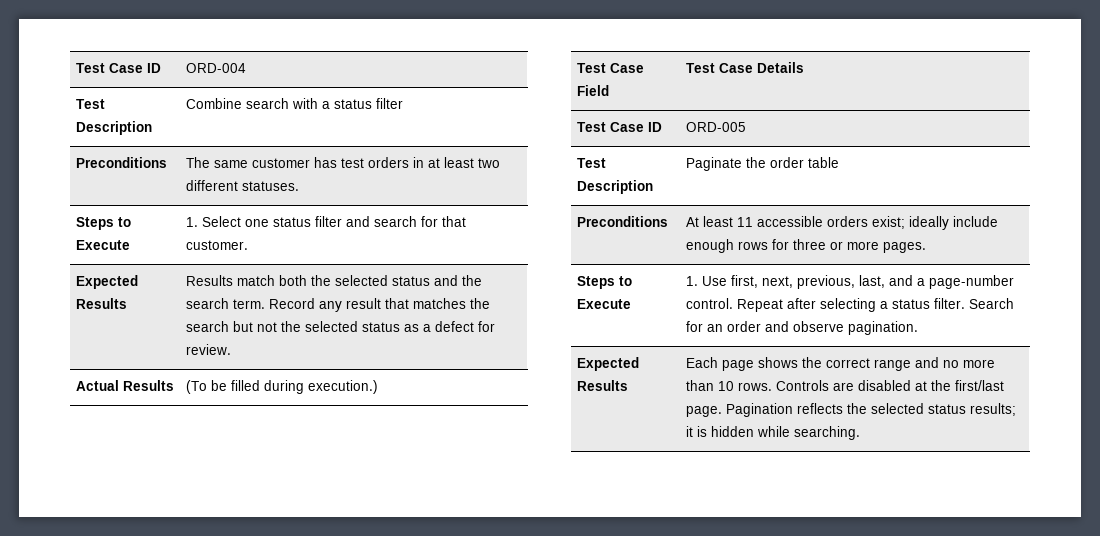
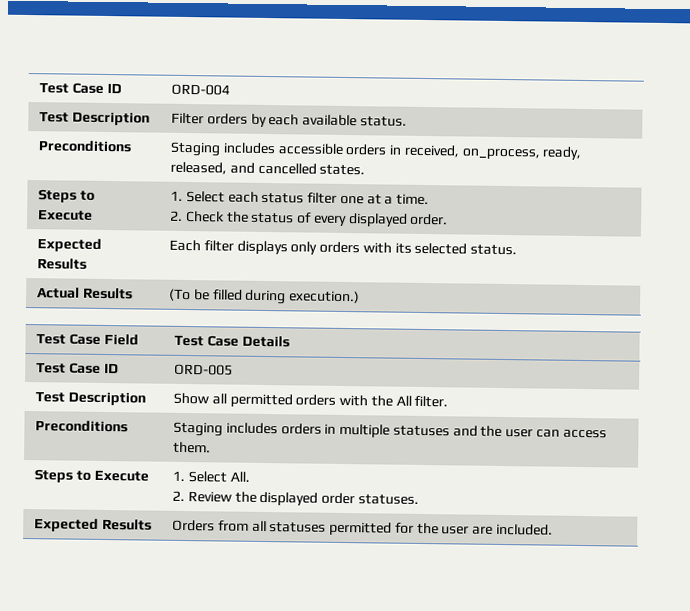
- Test Description | Combine search with a status filter
- Preconditions | The same customer has test orders in at least two different statuses.
- Steps to Execute | 1. Select one status filter and search for that customer.
- Expected Results | Results match both the selected status and the search term. Record any result that matches the search but not the selected status as a defect for review.
+ Test Description | Filter orders by each available status.
+ Preconditions | Staging includes accessible orders in received, on_process, ready, released, and cancelled states.
+ Steps to Execute | 1. Select each status filter one at a time.
+ 2. Check the status of every displayed order.
+ Expected Results | Each filter displays only orders with its selected status.
- Test Description | Paginate the order table
- Preconditions | At least 11 accessible orders exist; ideally include enough rows for three or more pages.
- Steps to Execute | 1. Use first, next, previous, last, and a page-number control. Repeat after selecting a status filter. Search for an order and observe pagination.
- Expected Results | Each page shows the correct range and no more than 10 rows. Controls are disabled at the first/last page. Pagination reflects the selected status results; it is hidden while searching.
+ Test Description | Show all permitted orders with the All filter.
+ Preconditions | Staging includes orders in multiple statuses and the user can access them.
+ Steps to Execute | 1. Select All.
+ 2. Review the displayed order statuses.
+ Expected Results | Orders from all statuses permitted for the user are included.

